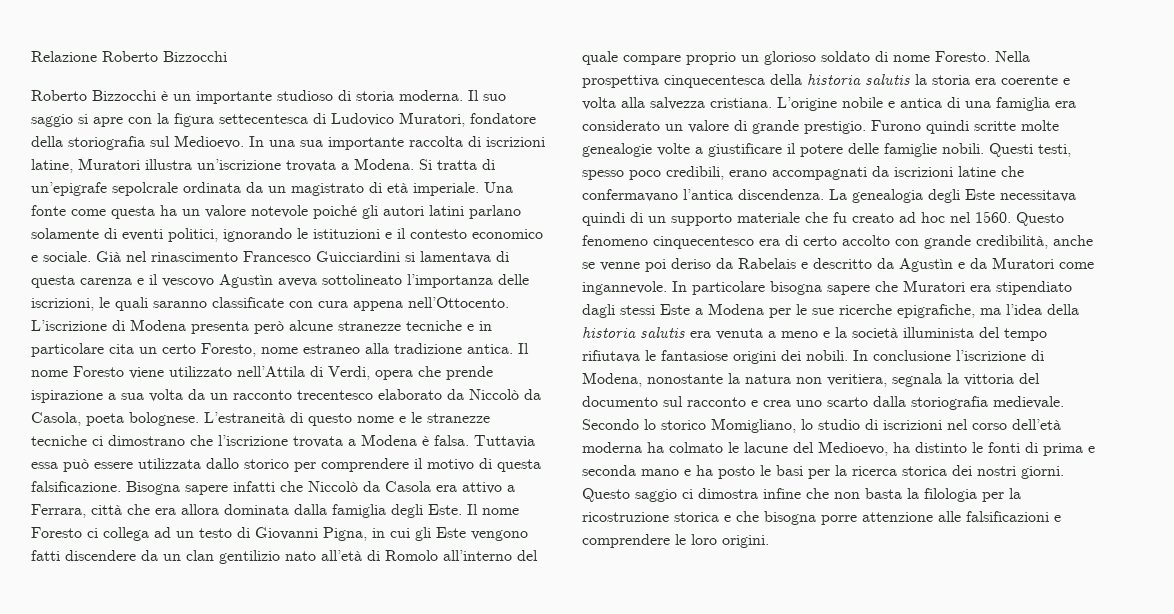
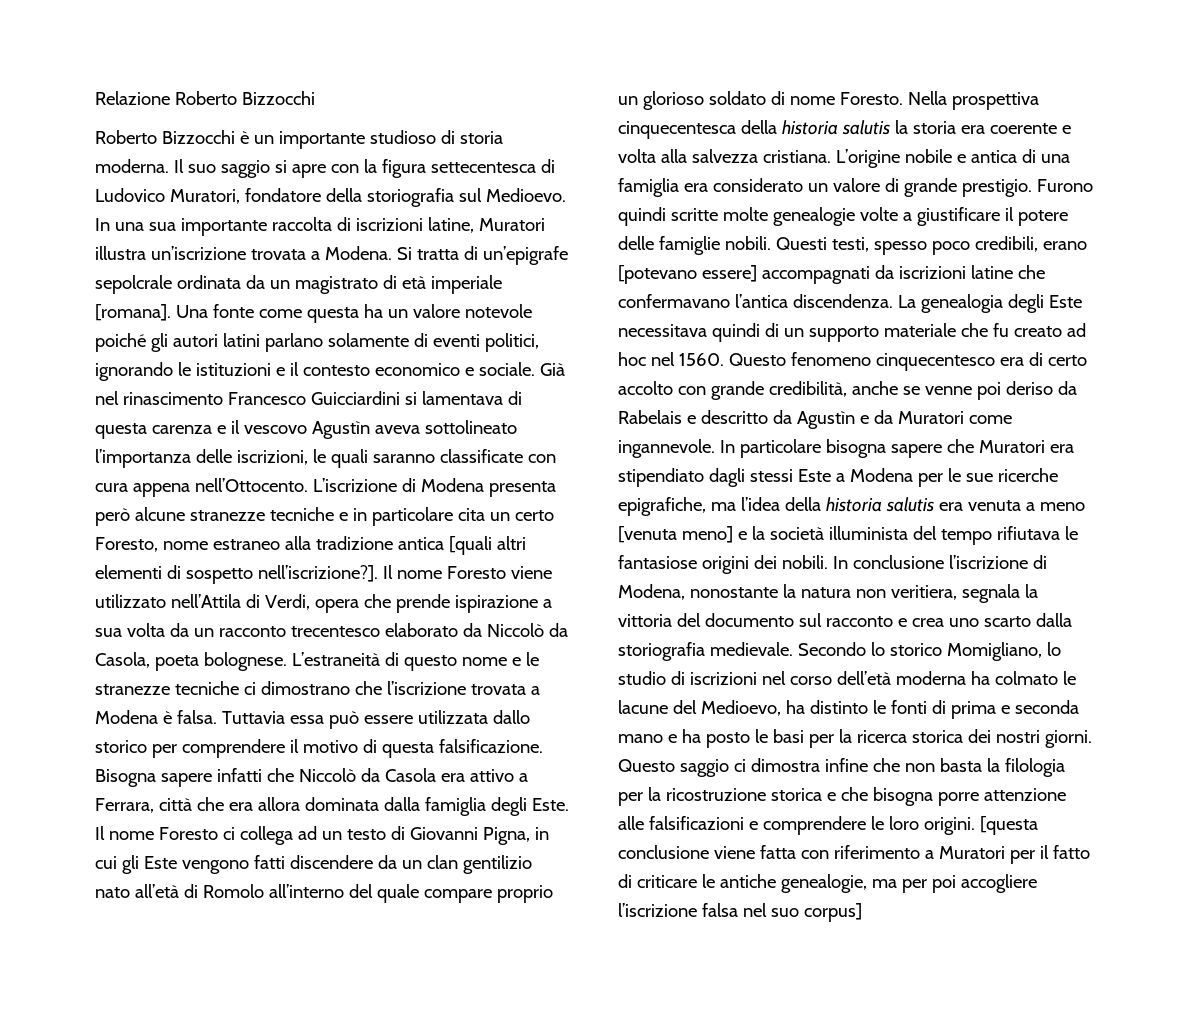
- Si tratta di un’epigrafe sepolcrale ordinata da un magistrato di età imperiale.
+ Si tratta di un’epigrafe sepolcrale ordinata da un magistrato di età imperiale [romana].
- L’iscrizione di Modena presenta però alcune stranezze tecniche e in particolare cita un certo Foresto, nome estraneo alla tradizione antica.
+ L’iscrizione di Modena presenta però alcune stranezze tecniche e in particolare cita un certo Foresto, nome estraneo alla tradizione antica [quali altri elementi di sospetto nell’iscrizione?].
- Questi testi, spesso poco credibili, erano accompagnati da iscrizioni latine che confermavano l’antica discendenza.
+ Questi testi, spesso poco credibili, erano [potevano essere] accompagnati da iscrizioni latine che confermavano l’antica discendenza.
- In particolare bisogna sapere che Muratori era stipendiato dagli stessi Este a Modena per le sue ricerche epigrafiche, ma l’idea della historia salutis era venuta a meno e la società illuminista del tempo rifiutava le fantasiose origini dei nobili.
+ In particolare bisogna sapere che Muratori era stipendiato dagli stessi Este a Modena per le sue ricerche epigrafiche, ma l’idea della historia salutis era venuta a meno [venuta meno] e la società illuminista del tempo rifiutava le fantasiose origini dei nobili.
+ [questa conclusione viene fatta con riferimento a Muratori per il fatto di criticare le antiche genealogie, ma per poi accogliere l’iscrizione falsa nel suo corpus]

